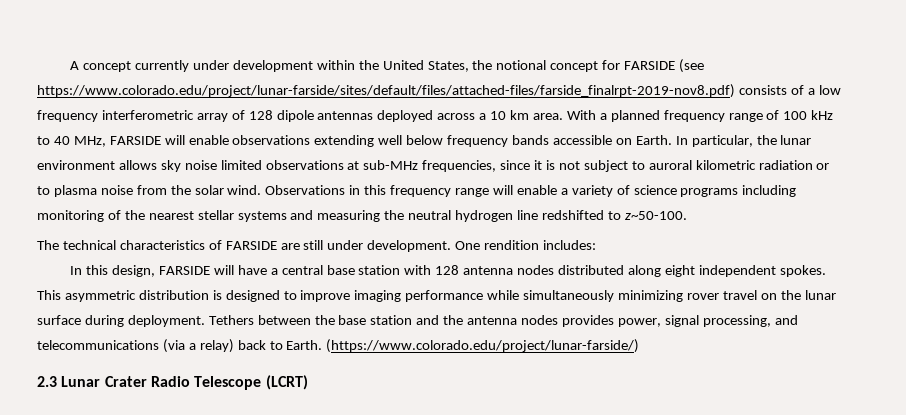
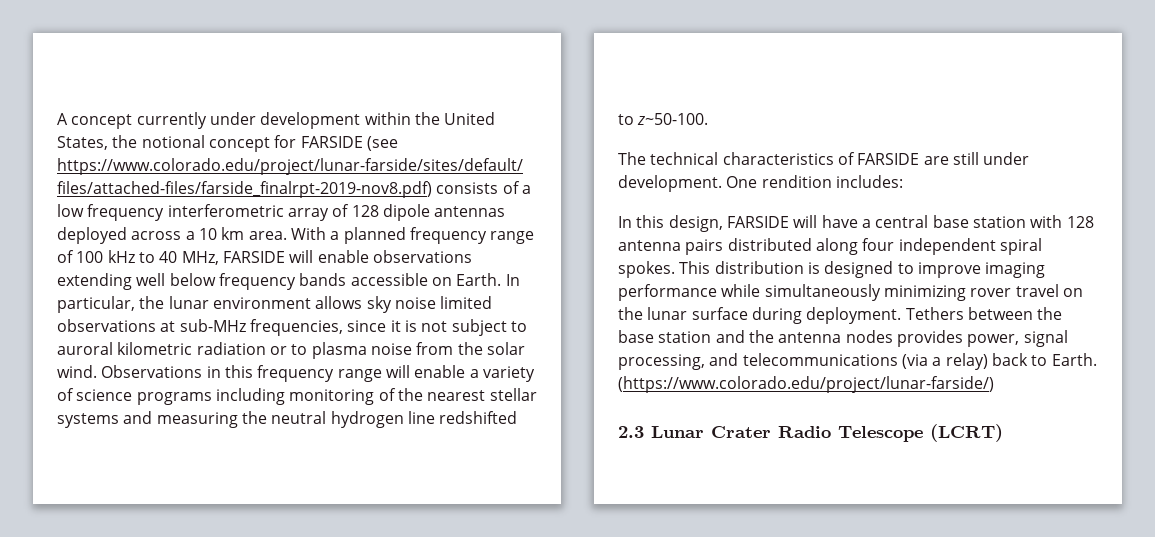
- In this design, FARSIDE will have a central base station with 128 antenna nodes distributed along eight independent spokes.
+ In this design, FARSIDE will have a central base station with 128 antenna pairs distributed along four independent spiral spokes.
- This asymmetric distribution is designed to improve imaging performance while simultaneously minimizing rover travel on the lunar surface during deployment.
+ This distribution is designed to improve imaging performance while simultaneously minimizing rover travel on the lunar surface during deployment.

